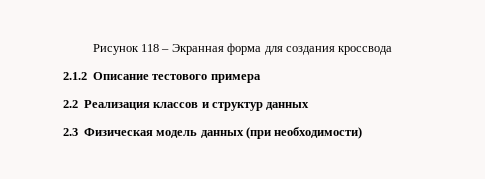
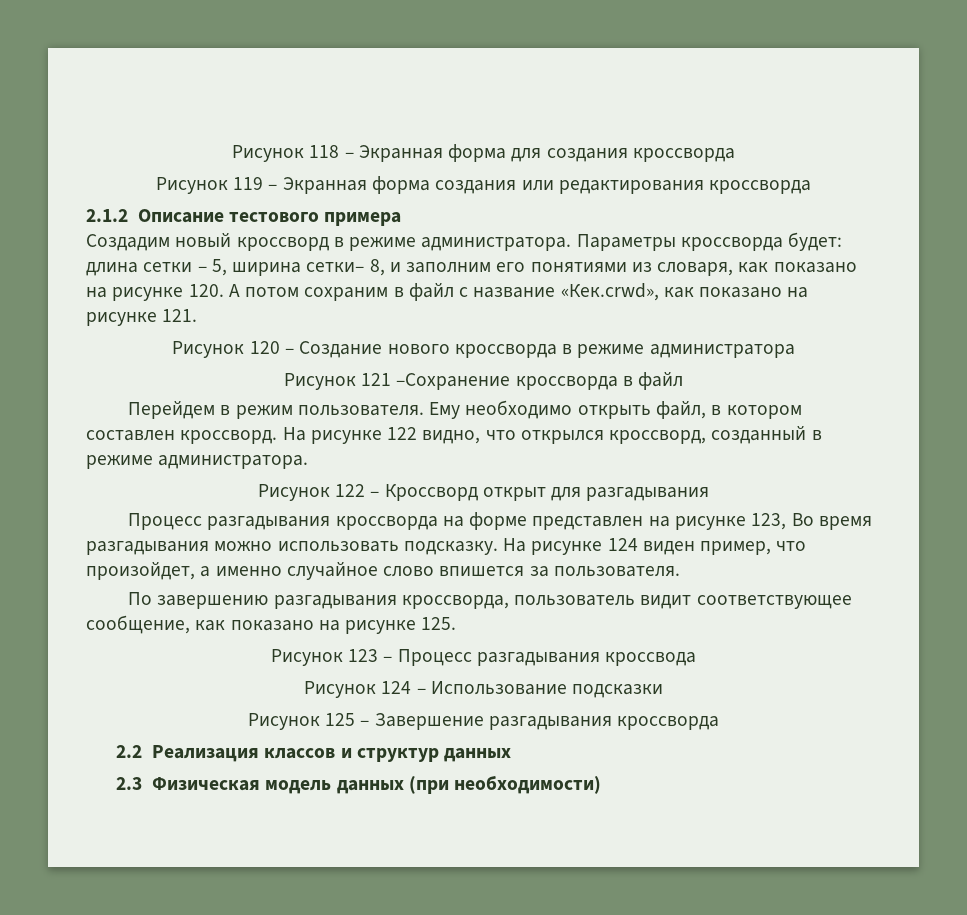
- Рисунок 118 – Экранная форма для создания кроссвода
+ Рисунок 118 – Экранная форма для создания кроссворда
+ Рисунок 119 – Экранная форма создания или редактирования кроссворда
  2.1.2 Описание тестового примера
+ Создадим новый кроссворд в режиме администратора. Параметры кроссворда будет: длина сетки – 5, ширина сетки– 8, и заполним его понятиями из словаря, как показано на рисунке 120. А потом сохраним в файл с название «Кек.crwd», как показано на рисунке 121.
+ Рисунок 120 – Создание нового кроссворда в режиме администратора
+ Рисунок 121 –Сохранение кроссворда в файл
+ Перейдем в режим пользователя. Ему необходимо открыть файл, в котором составлен кроссворд. На рисунке 122 видно, что открылся кроссворд, созданный в режиме администратора.
+ Рисунок 122 – Кроссворд открыт для разгадывания
+ Процесс разгадывания кроссворда на форме представлен на рисунке 123, Во время разгадывания можно использовать подсказку. На рисунке 124 виден пример, что произойдет, а именно случайное слово впишется за пользователя.
+ По завершению разгадывания кроссворда, пользователь видит соответствующее сообщение, как показано на рисунке 125.
+ Рисунок 123 – Процесс разгадывания кроссвода
+ Рисунок 124 – Использование подсказки
+ Рисунок 125 – Завершение разгадывания кроссворда

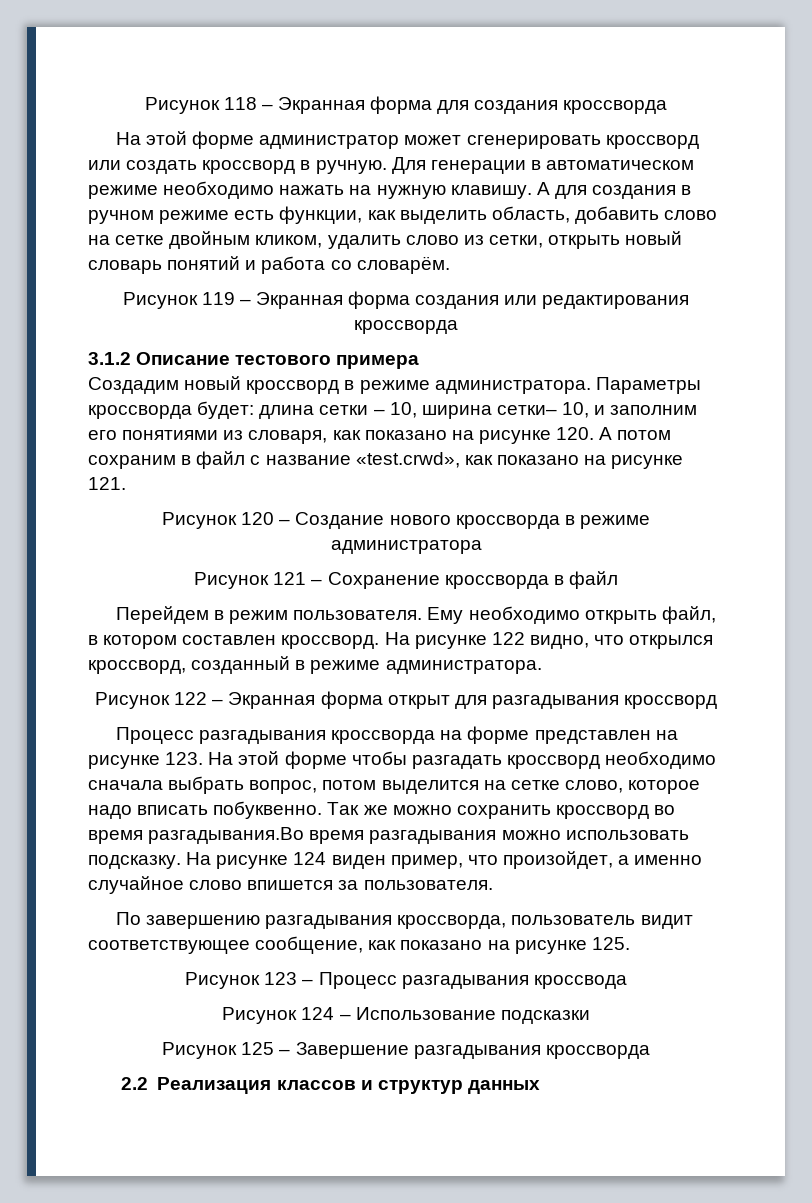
+ На этой форме администратор может сгенерировать кроссворд или создать кроссворд в ручную. Для генерации в автоматическом режиме необходимо нажать на нужную клавишу. А для создания в ручном режиме есть функции, как выделить область, добавить слово на сетке двойным кликом, удалить слово из сетки, открыть новый словарь понятий и работа со словарём.
- 2.1.2 Описание тестового примера
+ 3.1.2 Описание тестового примера
- Параметры кроссворда будет: длина сетки – 5, ширина сетки– 8, и заполним его понятиями из словаря, как показано на рисунке 120. А потом сохраним в файл с название «Кек.crwd», как показано на рисунке 121.
+ Параметры кроссворда будет: длина сетки – 10, ширина сетки– 10, и заполним его понятиями из словаря, как показано на рисунке 120. А потом сохраним в файл с название «test.crwd», как показано на рисунке 121.
- Рисунок 121 –Сохранение кроссворда в файл
+ Рисунок 121 – Сохранение кроссворда в файл
- Рисунок 122 – Кроссворд открыт для разгадывания
+ Рисунок 122 – Экранная форма открыт для разгадывания кроссворд
- Процесс разгадывания кроссворда на форме представлен на рисунке 123, Во время разгадывания можно использовать подсказку.
+ Процесс разгадывания кроссворда на форме представлен на рисунке 123. На этой форме чтобы разгадать кроссворд необходимо сначала выбрать вопрос, потом выделится на сетке слово, которое надо вписать побуквенно. Так же можно сохранить кроссворд во время разгадывания.Во время разгадывания можно использовать подсказку.
- 2.3 Физическая модель данных (при необходимости)

